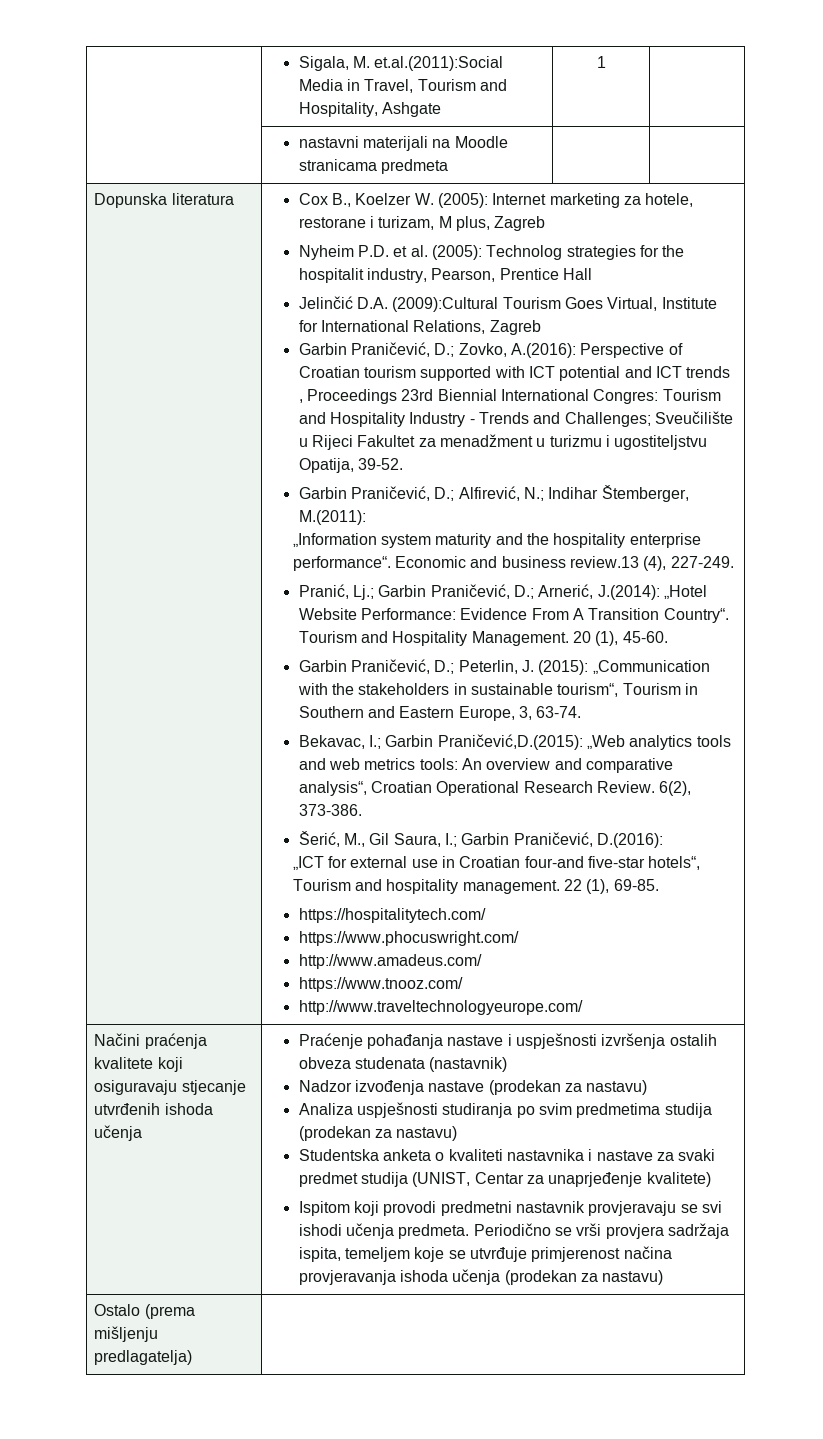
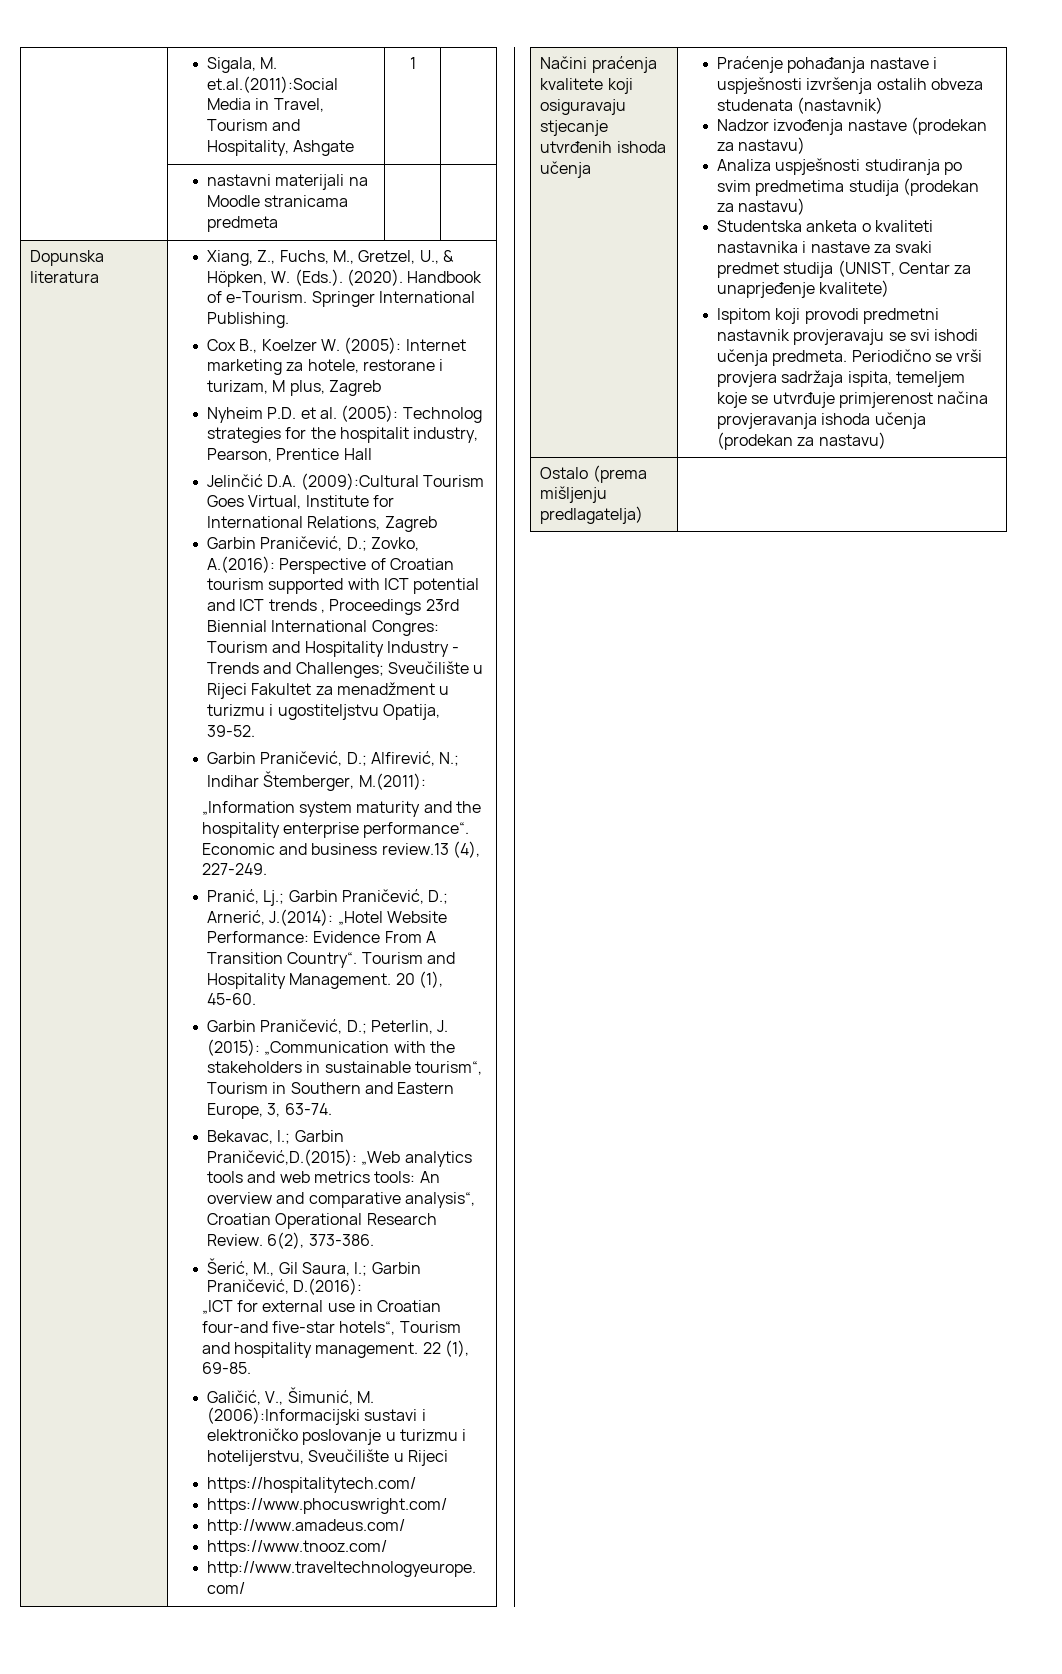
+ Xiang, Z., Fuchs, M., Gretzel, U., & Höpken, W. (Eds.). (2020). Handbook of e-Tourism. Springer International Publishing.
+ Galičić, V., Šimunić, M. (2006):Informacijski sustavi i elektroničko poslovanje u turizmu i hotelijerstvu, Sveučilište u Rijeci

